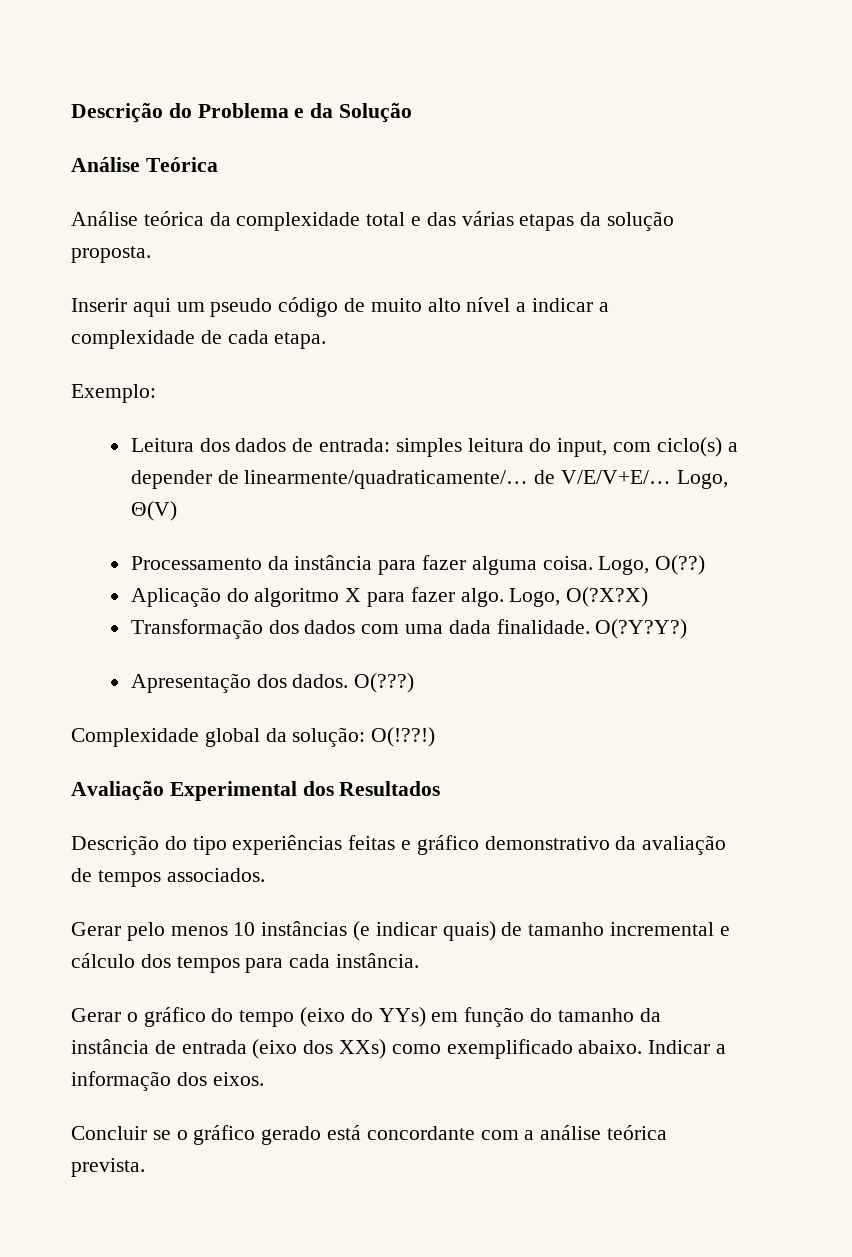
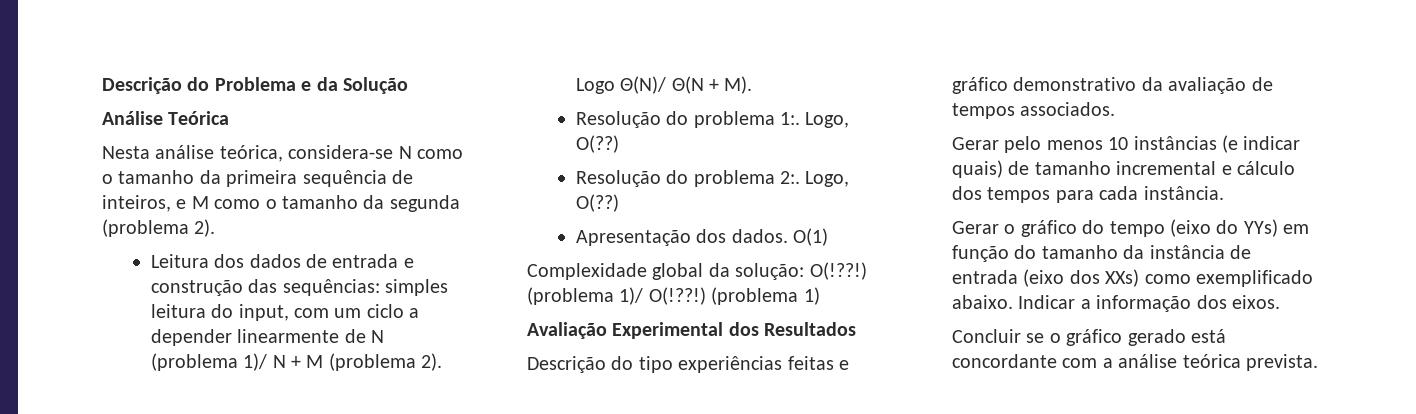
- Análise teórica da complexidade total e das várias etapas da solução proposta.
- Inserir aqui um pseudo código de muito alto nível a indicar a complexidade de cada etapa.
- Exemplo:
+ Nesta análise teórica, considera-se N como o tamanho da primeira sequência de inteiros, e M como o tamanho da segunda (problema 2).
- Leitura dos dados de entrada: simples leitura do input, com ciclo(s) a depender de linearmente/quadraticamente/… de V/E/V+E/… Logo, Θ(V)
- Processamento da instância para fazer alguma coisa. Logo, O(??)
- Aplicação do algoritmo X para fazer algo. Logo, O(?X?X)
- Transformação dos dados com uma dada finalidade. O(?Y?Y?)
+ Leitura dos dados de entrada e construção das sequências: simples leitura do input, com um ciclo a depender linearmente de N (problema 1)/ N + M (problema 2). Logo Θ(N)/ Θ(N + M).
+ Resolução do problema 1:. Logo, O(??)
+ Resolução do problema 2:. Logo, O(??)
- O(???)
+ O(1)
+ (problema 1)/ O(!??!) (problema 1)

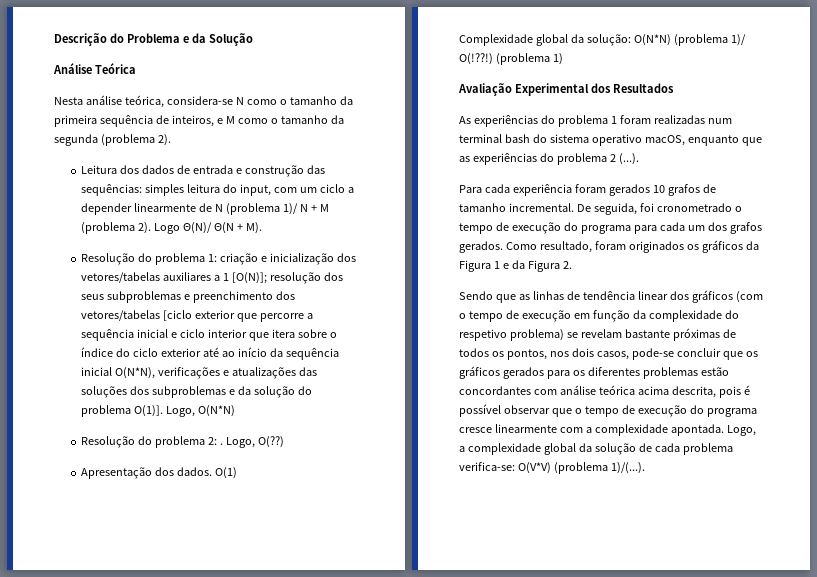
- Resolução do problema 1:. Logo, O(??)
- Resolução do problema 2:.
+ Resolução do problema 1: criação e inicialização dos vetores/tabelas auxiliares a 1 [O(N)]; resolução dos seus subproblemas e preenchimento dos vetores/tabelas [ciclo exterior que percorre a sequência inicial e ciclo interior que itera sobre o índice do ciclo exterior até ao início da sequência inicial O(N*N), verificações e atualizações das soluções dos subproblemas e da solução do problema O(1)]. Logo, O(N*N)
+ Resolução do problema 2: .
- Complexidade global da solução: O(!??!) (problema 1)/ O(!??!)
+ Complexidade global da solução: O(N*N) (problema 1)/ O(!??!)
- Descrição do tipo experiências feitas e gráfico demonstrativo da avaliação de tempos associados.
- Gerar pelo menos 10 instâncias (e indicar quais) de tamanho incremental e cálculo dos tempos para cada instância.
- Gerar o gráfico do tempo (eixo do YYs) em função do tamanho da instância de entrada (eixo dos XXs) como exemplificado abaixo. Indicar a informação dos eixos.
- Concluir se o gráfico gerado está concordante com a análise teórica prevista.
+ As experiências do problema 1 foram realizadas num terminal bash do sistema operativo macOS, enquanto que as experiências do problema 2 (...).
+ Para cada experiência foram gerados 10 grafos de tamanho incremental. De seguida, foi cronometrado o tempo de execução do programa para cada um dos grafos gerados. Como resultado, foram originados os gráficos da Figura 1 e da Figura 2.
+ Sendo que as linhas de tendência linear dos gráficos (com o tempo de execução em função da complexidade do respetivo problema) se revelam bastante próximas de todos os pontos, nos dois casos, pode-se concluir que os gráficos gerados para os diferentes problemas estão concordantes com análise teórica acima descrita, pois é possível observar que o tempo de execução do programa cresce linearmente com a complexidade apontada. Logo, a complexidade global da solução de cada problema verifica-se: O(V*V) (problema 1)/(...).

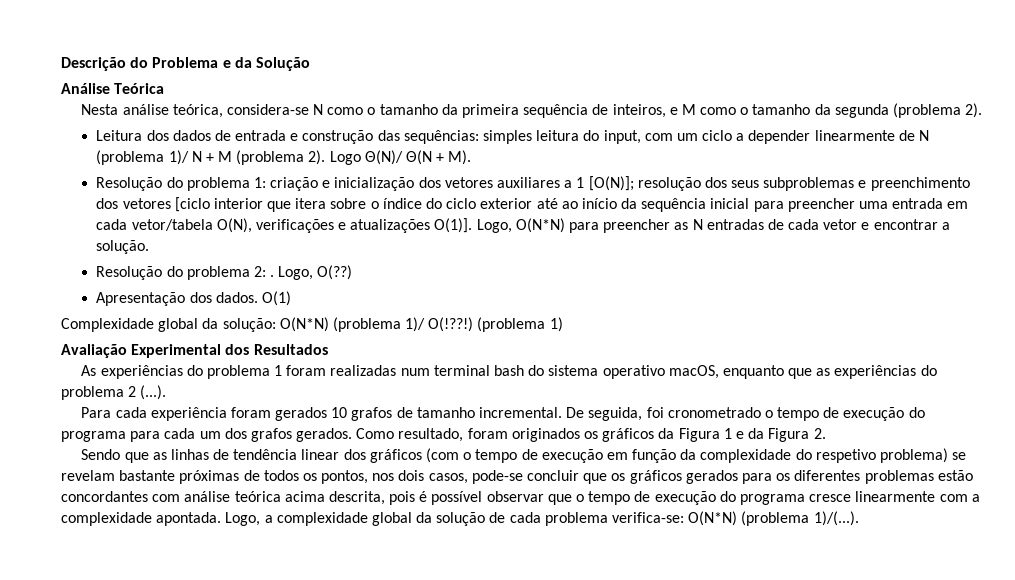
- Resolução do problema 1: criação e inicialização dos vetores/tabelas auxiliares a 1 [O(N)]; resolução dos seus subproblemas e preenchimento dos vetores/tabelas [ciclo exterior que percorre a sequência inicial e ciclo interior que itera sobre o índice do ciclo exterior até ao início da sequência inicial O(N*N), verificações e atualizações das soluções dos subproblemas e da solução do problema O(1)]. Logo, O(N*N)
+ Resolução do problema 1: criação e inicialização dos vetores auxiliares a 1 [O(N)]; resolução dos seus subproblemas e preenchimento dos vetores [ciclo interior que itera sobre o índice do ciclo exterior até ao início da sequência inicial para preencher uma entrada em cada vetor/tabela O(N), verificações e atualizações O(1)]. Logo, O(N*N) para preencher as N entradas de cada vetor e encontrar a solução.
- Logo, a complexidade global da solução de cada problema verifica-se: O(V*V) (problema 1)/(...).
+ Logo, a complexidade global da solução de cada problema verifica-se: O(N*N) (problema 1)/(...).

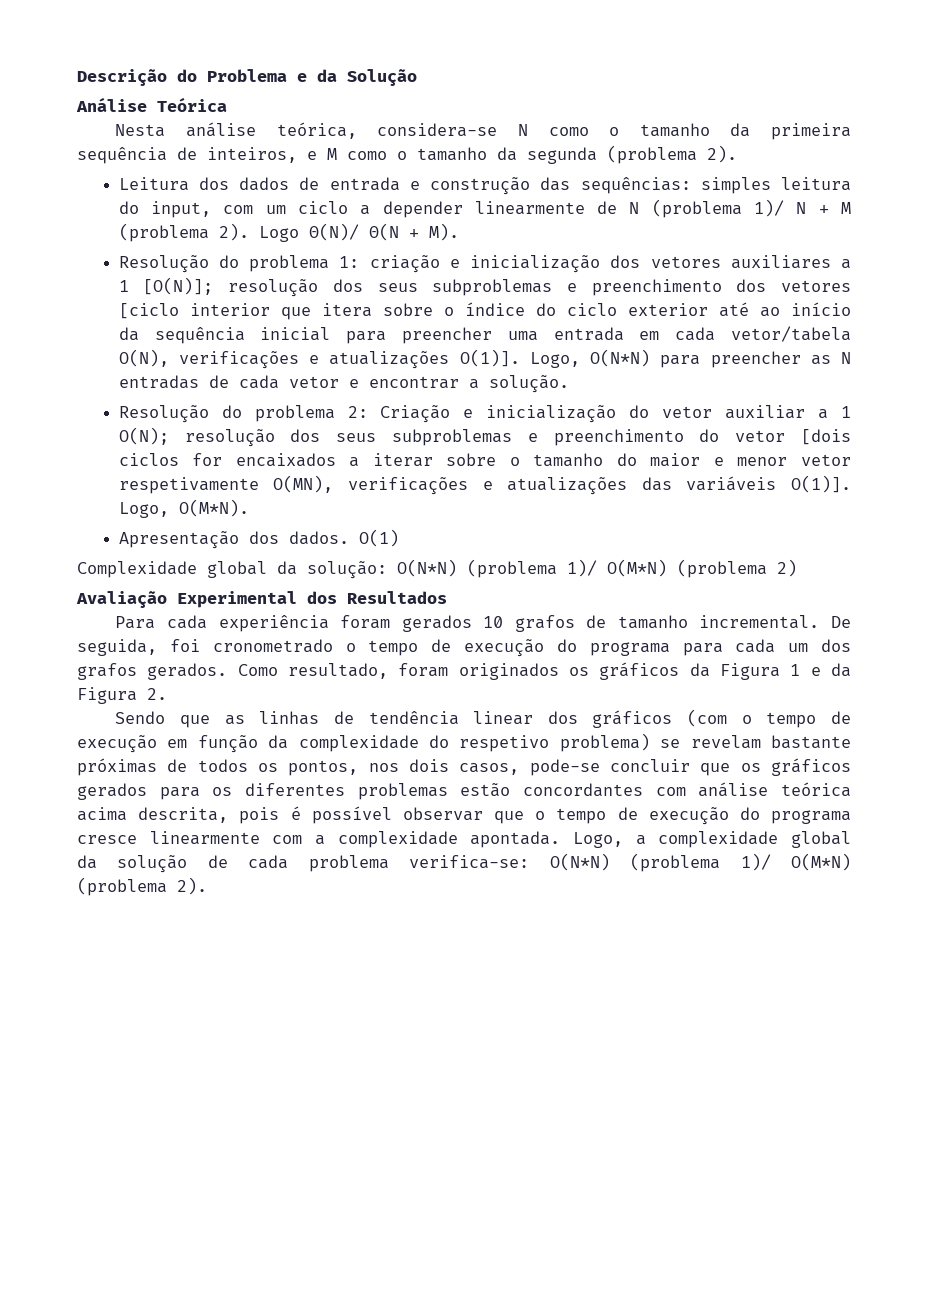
- Resolução do problema 2: . Logo, O(??)
+ Resolução do problema 2: Criação e inicialização do vetor auxiliar a 1 O(N); resolução dos seus subproblemas e preenchimento do vetor [dois ciclos for encaixados a iterar sobre o tamanho do maior e menor vetor respetivamente O(MN), verificações e atualizações das variáveis O(1)]. Logo, O(M*N).
- Complexidade global da solução: O(N*N) (problema 1)/ O(!??!) (problema 1)
+ Complexidade global da solução: O(N*N) (problema 1)/ O(M*N) (problema 2)
- As experiências do problema 1 foram realizadas num terminal bash do sistema operativo macOS, enquanto que as experiências do problema 2 (...).
- Logo, a complexidade global da solução de cada problema verifica-se: O(N*N) (problema 1)/(...).
+ Logo, a complexidade global da solução de cada problema verifica-se: O(N*N) (problema 1)/ O(M*N) (problema 2).

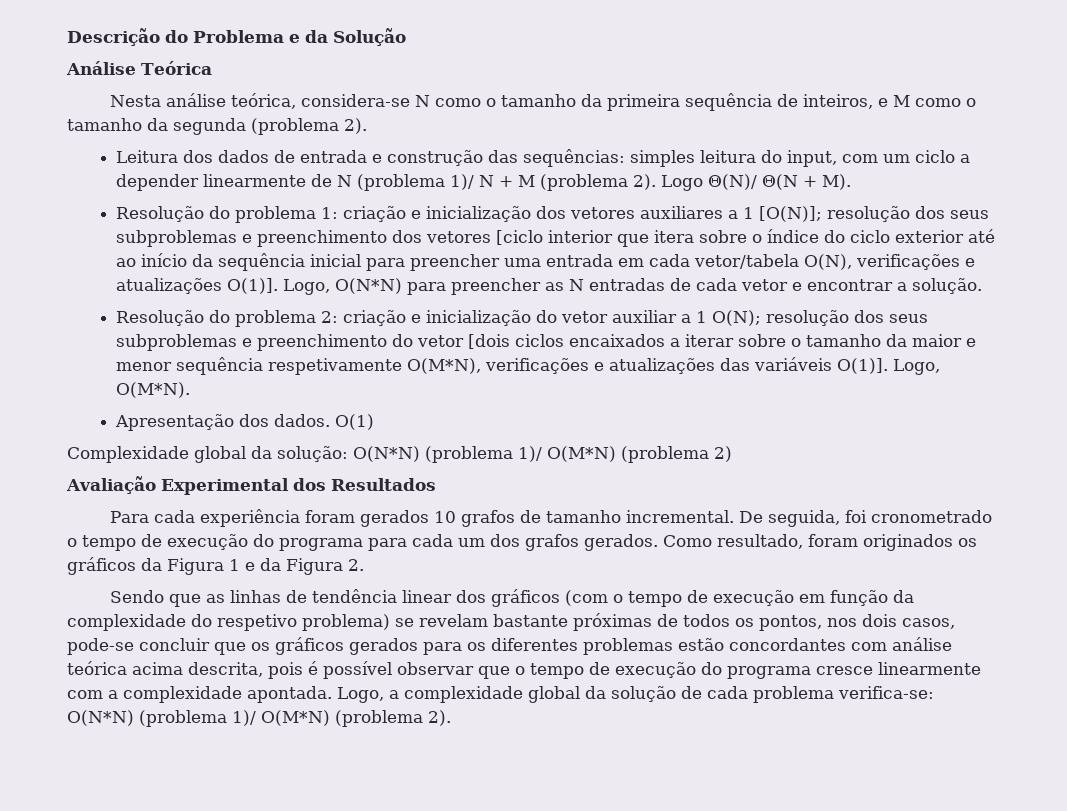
- Resolução do problema 2: Criação e inicialização do vetor auxiliar a 1 O(N); resolução dos seus subproblemas e preenchimento do vetor [dois ciclos for encaixados a iterar sobre o tamanho do maior e menor vetor respetivamente O(MN), verificações e atualizações das variáveis O(1)].
+ Resolução do problema 2: criação e inicialização do vetor auxiliar a 1 O(N); resolução dos seus subproblemas e preenchimento do vetor [dois ciclos encaixados a iterar sobre o tamanho da maior e menor sequência respetivamente O(M*N), verificações e atualizações das variáveis O(1)].

